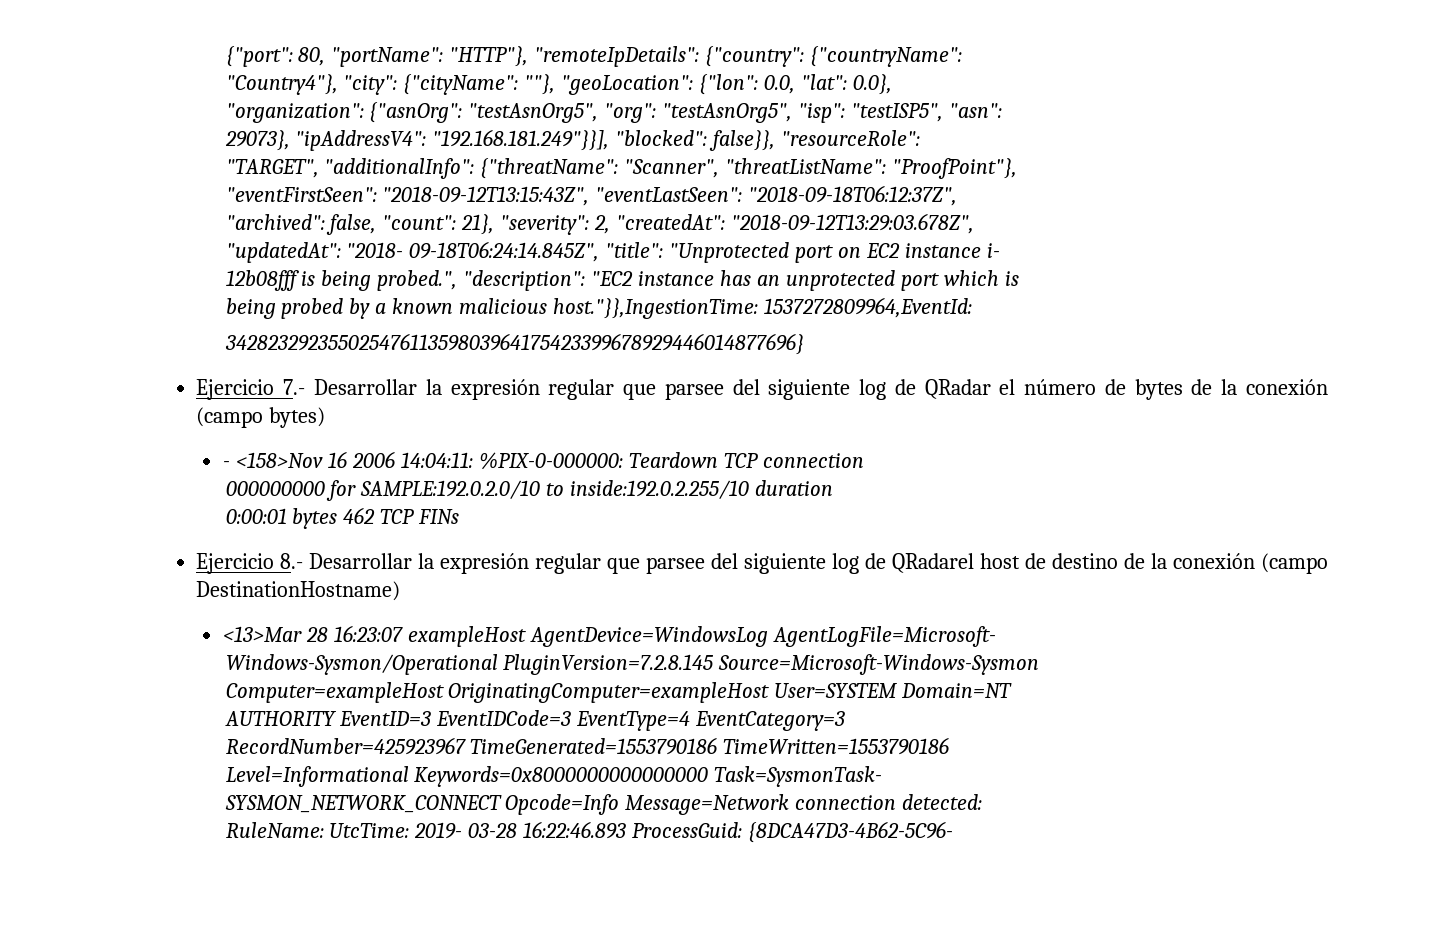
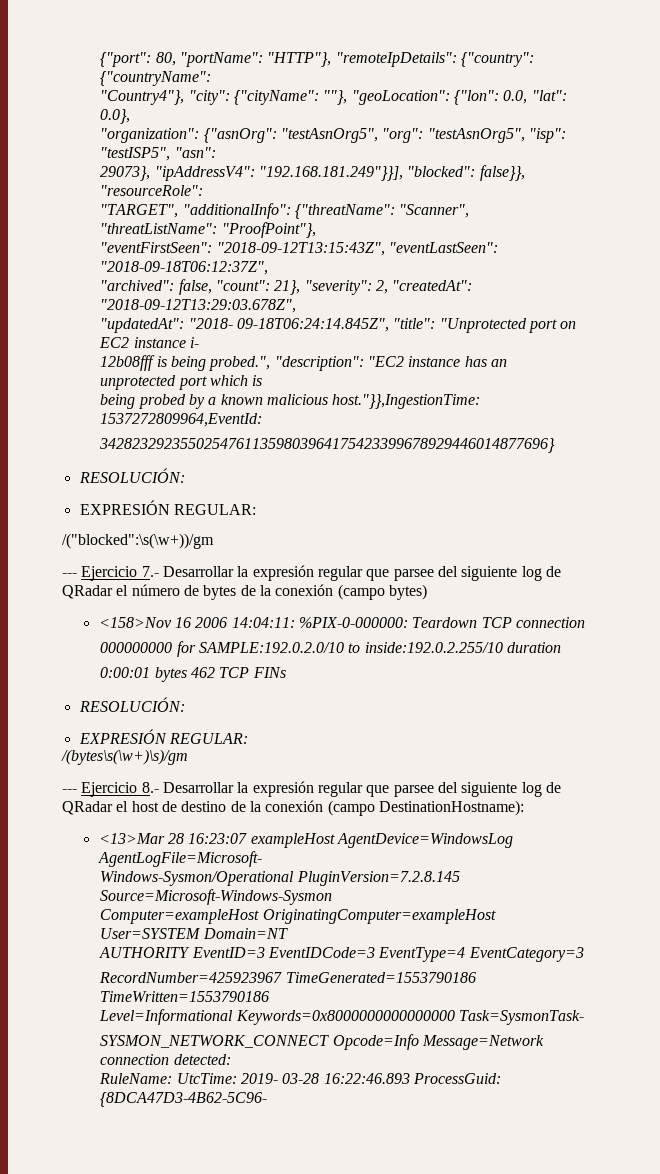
  34282329235502547611359803964175423399678929446014877696}
- Ejercicio 7.- Desarrollar la expresión regular que parsee del siguiente log de QRadar el número de bytes de la conexión (campo bytes)
+ RESOLUCIÓN:
+ EXPRESIÓN REGULAR:
+ /("blocked":\s(\w+))/gm
+ --- Ejercicio 7.- Desarrollar la expresión regular que parsee del siguiente log de QRadar el número de bytes de la conexión (campo bytes)
- - <158>Nov 16 2006 14:04:11: %PIX-0-000000: Teardown TCP connection
+ <158>Nov 16 2006 14:04:11: %PIX-0-000000: Teardown TCP connection
  0:00:01 bytes 462 TCP FINs
- Ejercicio 8.- Desarrollar la expresión regular que parsee del siguiente log de QRadarel host de destino de la conexión (campo DestinationHostname)
+ RESOLUCIÓN:
+ EXPRESIÓN REGULAR:
+ /(bytes\s(\w+)\s)/gm
+ --- Ejercicio 8.- Desarrollar la expresión regular que parsee del siguiente log de QRadar el host de destino de la conexión (campo DestinationHostname):

